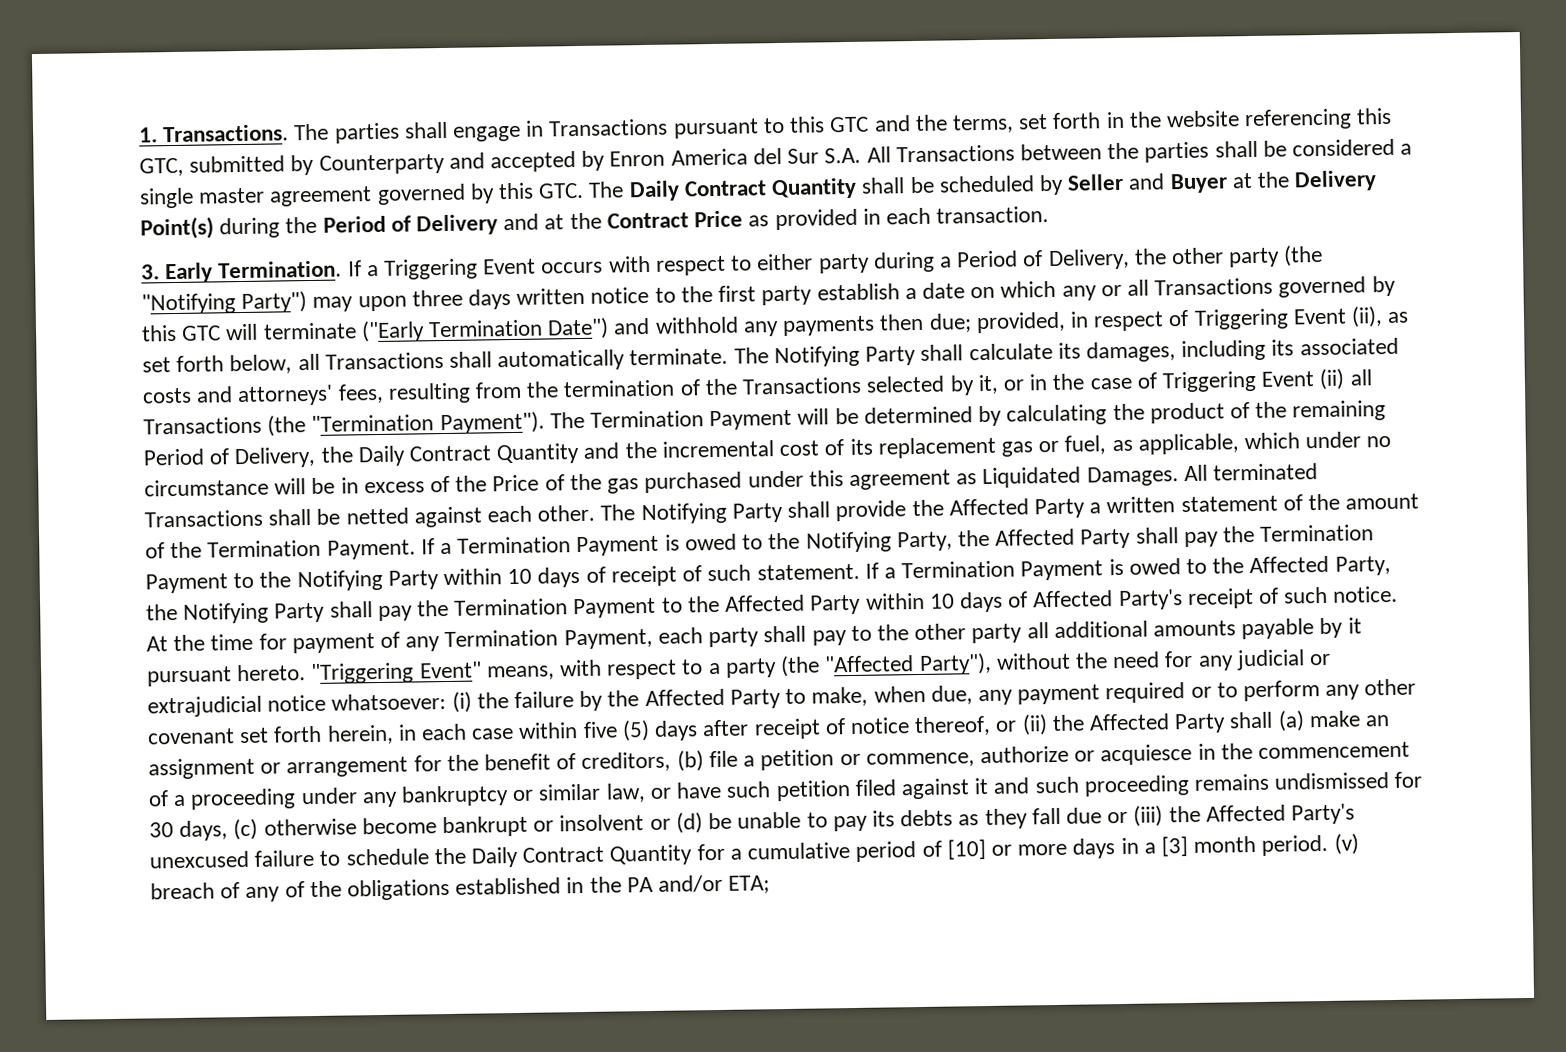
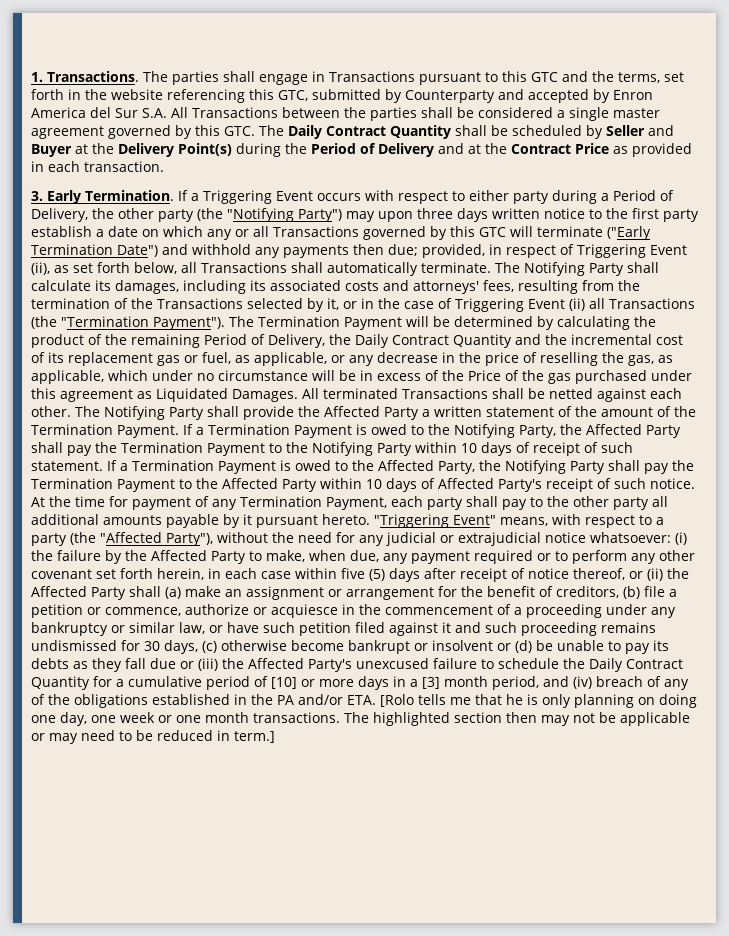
- The Termination Payment will be determined by calculating the product of the remaining Period of Delivery, the Daily Contract Quantity and the incremental cost of its replacement gas or fuel, as applicable, which under no circumstance will be in excess of the Price of the gas purchased under this agreement as Liquidated Damages.
+ The Termination Payment will be determined by calculating the product of the remaining Period of Delivery, the Daily Contract Quantity and the incremental cost of its replacement gas or fuel, as applicable, or any decrease in the price of reselling the gas, as applicable, which under no circumstance will be in excess of the Price of the gas purchased under this agreement as Liquidated Damages.
- (i) the failure by the Affected Party to make, when due, any payment required or to perform any other covenant set forth herein, in each case within five (5) days after receipt of notice thereof, or (ii) the Affected Party shall (a) make an assignment or arrangement for the benefit of creditors, (b) file a petition or commence, authorize or acquiesce in the commencement of a proceeding under any bankruptcy or similar law, or have such petition filed against it and such proceeding remains undismissed for 30 days, (c) otherwise become bankrupt or insolvent or (d) be unable to pay its debts as they fall due or (iii) the Affected Party's unexcused failure to schedule the Daily Contract Quantity for a cumulative period of [10] or more days in a [3] month period. (v) breach of any of the obligations established in the PA and/or ETA;
+ (i) the failure by the Affected Party to make, when due, any payment required or to perform any other covenant set forth herein, in each case within five (5) days after receipt of notice thereof, or (ii) the Affected Party shall (a) make an assignment or arrangement for the benefit of creditors, (b) file a petition or commence, authorize or acquiesce in the commencement of a proceeding under any bankruptcy or similar law, or have such petition filed against it and such proceeding remains undismissed for 30 days, (c) otherwise become bankrupt or insolvent or (d) be unable to pay its debts as they fall due or (iii) the Affected Party's unexcused failure to schedule the Daily Contract Quantity for a cumulative period of [10] or more days in a [3] month period, and (iv) breach of any of the obligations established in the PA and/or ETA. [Rolo tells me that he is only planning on doing one day, one week or one month transactions. The highlighted section then may not be applicable or may need to be reduced in term.]

